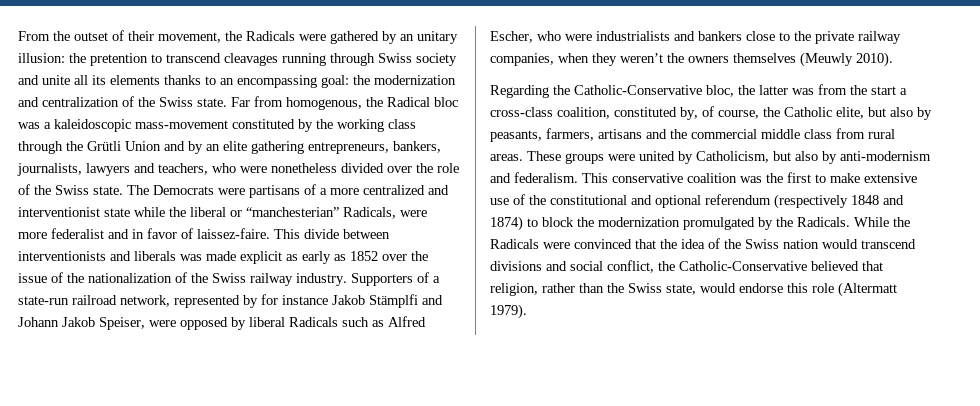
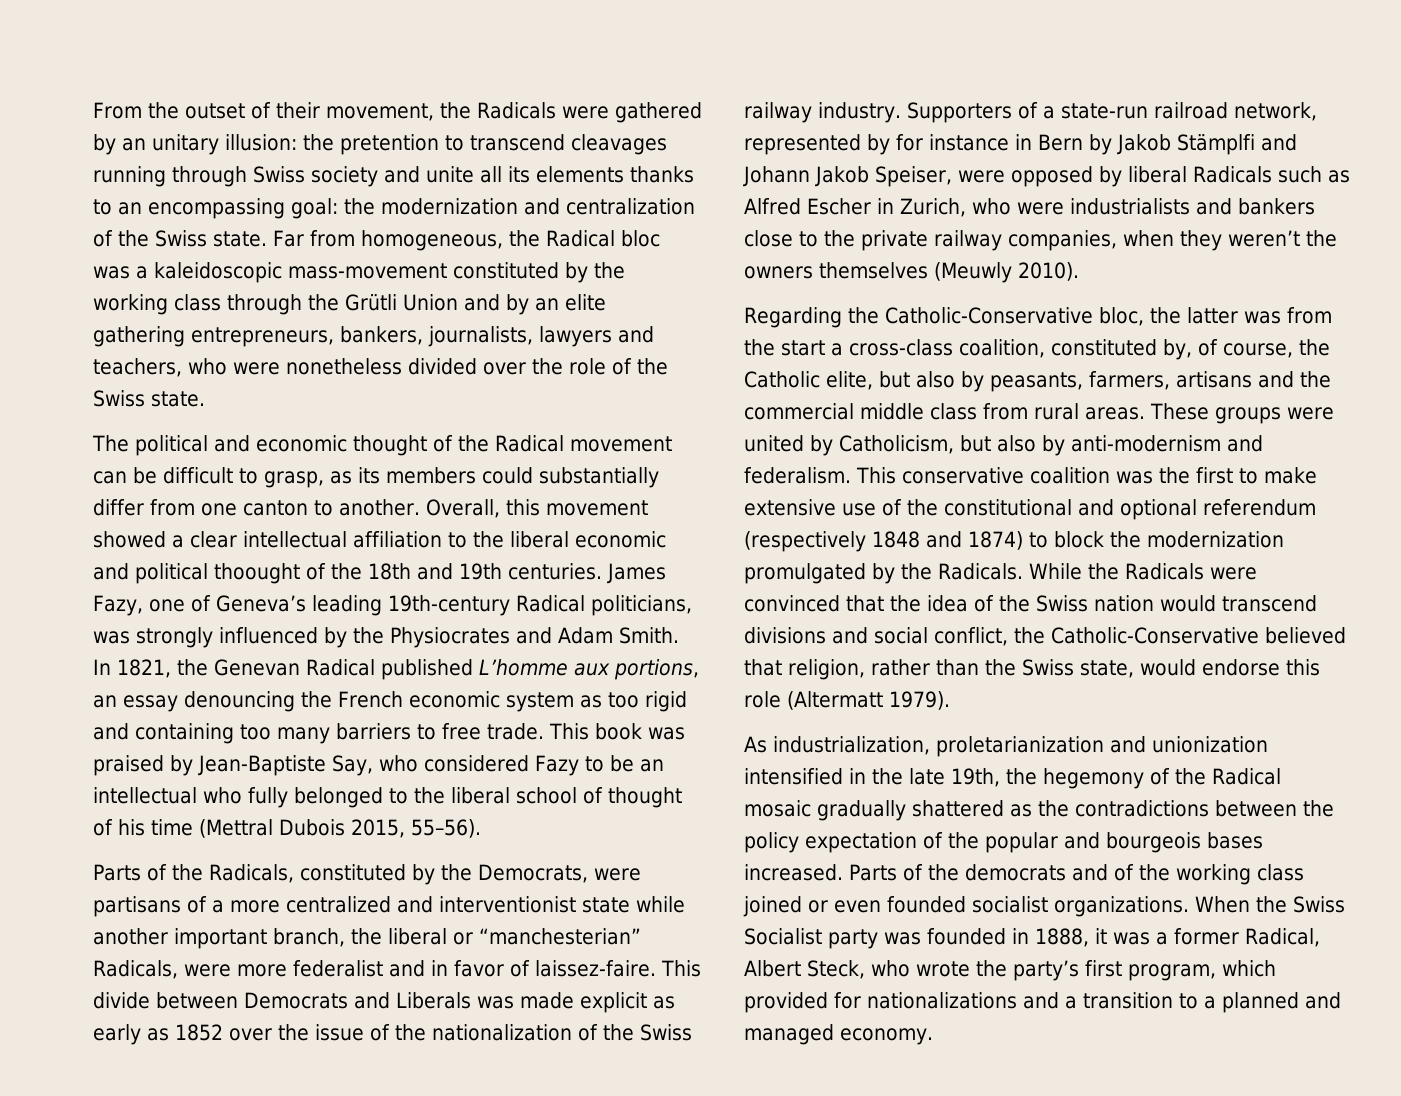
- Far from homogenous, the Radical bloc was a kaleidoscopic mass-movement constituted by the working class through the Grütli Union and by an elite gathering entrepreneurs, bankers, journalists, lawyers and teachers, who were nonetheless divided over the role of the Swiss state. The Democrats were partisans of a more centralized and interventionist state while the liberal or “manchesterian” Radicals, were more federalist and in favor of laissez-faire.
+ Far from homogeneous, the Radical bloc was a kaleidoscopic mass-movement constituted by the working class through the Grütli Union and by an elite gathering entrepreneurs, bankers, journalists, lawyers and teachers, who were nonetheless divided over the role of the Swiss state.
+ The political and economic thought of the Radical movement can be difficult to grasp, as its members could substantially differ from one canton to another. Overall, this movement showed a clear intellectual affiliation to the liberal economic and political thoought of the 18th and 19th centuries. James Fazy, one of Geneva’s leading 19th-century Radical politicians, was strongly influenced by the Physiocrates and Adam Smith. In 1821, the Genevan Radical published L’homme aux portions, an essay denouncing the French economic system as too rigid and containing too many barriers to free trade. This book was praised by Jean-Baptiste Say, who considered Fazy to be an intellectual who fully belonged to the liberal school of thought of his time (Mettral Dubois 2015, 55–56).
+ Parts of the Radicals, constituted by the Democrats, were partisans of a more centralized and interventionist state while another important branch, the liberal or “manchesterian” Radicals, were more federalist and in favor of laissez-faire.
- This divide between interventionists and liberals was made explicit as early as 1852 over the issue of the nationalization of the Swiss railway industry.
+ This divide between Democrats and Liberals was made explicit as early as 1852 over the issue of the nationalization of the Swiss railway industry.
- Supporters of a state-run railroad network, represented by for instance Jakob Stämplfi and Johann Jakob Speiser, were opposed by liberal Radicals such as Alfred Escher, who were industrialists and bankers close to the private railway companies, when they weren’t the owners themselves (Meuwly 2010).
+ Supporters of a state-run railroad network, represented by for instance in Bern by Jakob Stämplfi and Johann Jakob Speiser, were opposed by liberal Radicals such as Alfred Escher in Zurich, who were industrialists and bankers close to the private railway companies, when they weren’t the owners themselves (Meuwly 2010).
+ As industrialization, proletarianization and unionization intensified in the late 19th, the hegemony of the Radical mosaic gradually shattered as the contradictions between the policy expectation of the popular and bourgeois bases increased. Parts of the democrats and of the working class joined or even founded socialist organizations. When the Swiss Socialist party was founded in 1888, it was a former Radical, Albert Steck, who wrote the party’s first program, which provided for nationalizations and a transition to a planned and managed economy.

